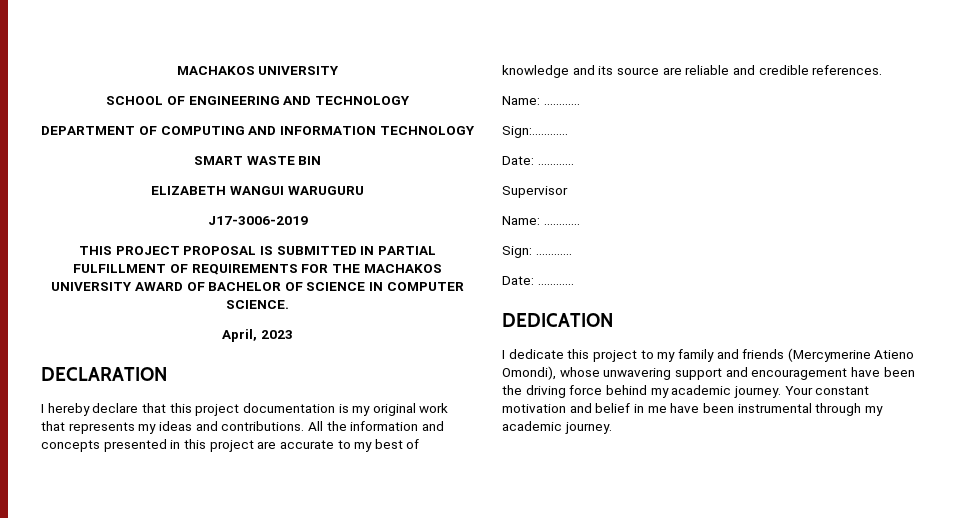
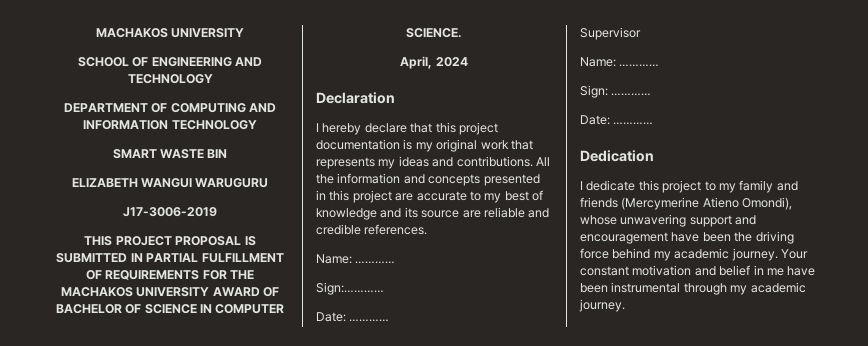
- April, 2023
- DECLARATION
+ April, 2024
+ Declaration
- DEDICATION
+ Dedication

